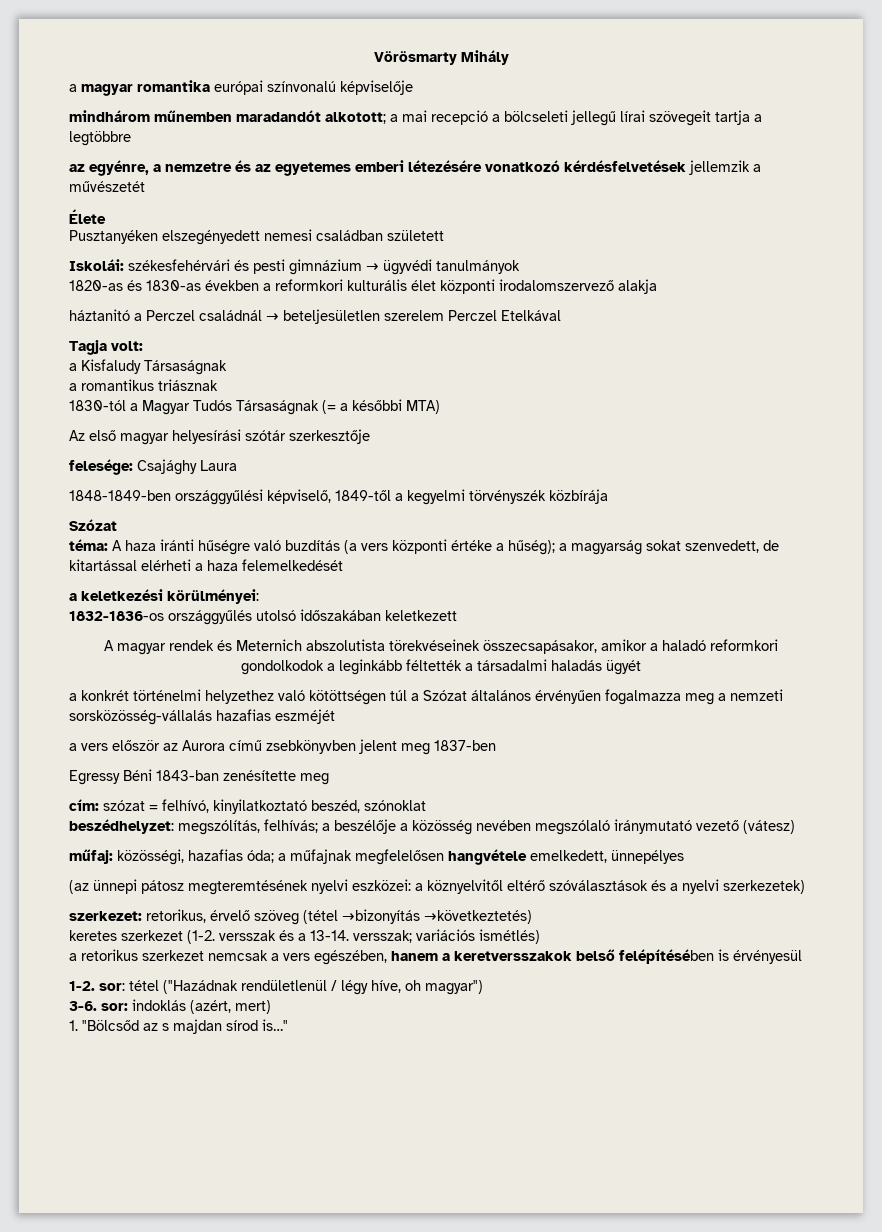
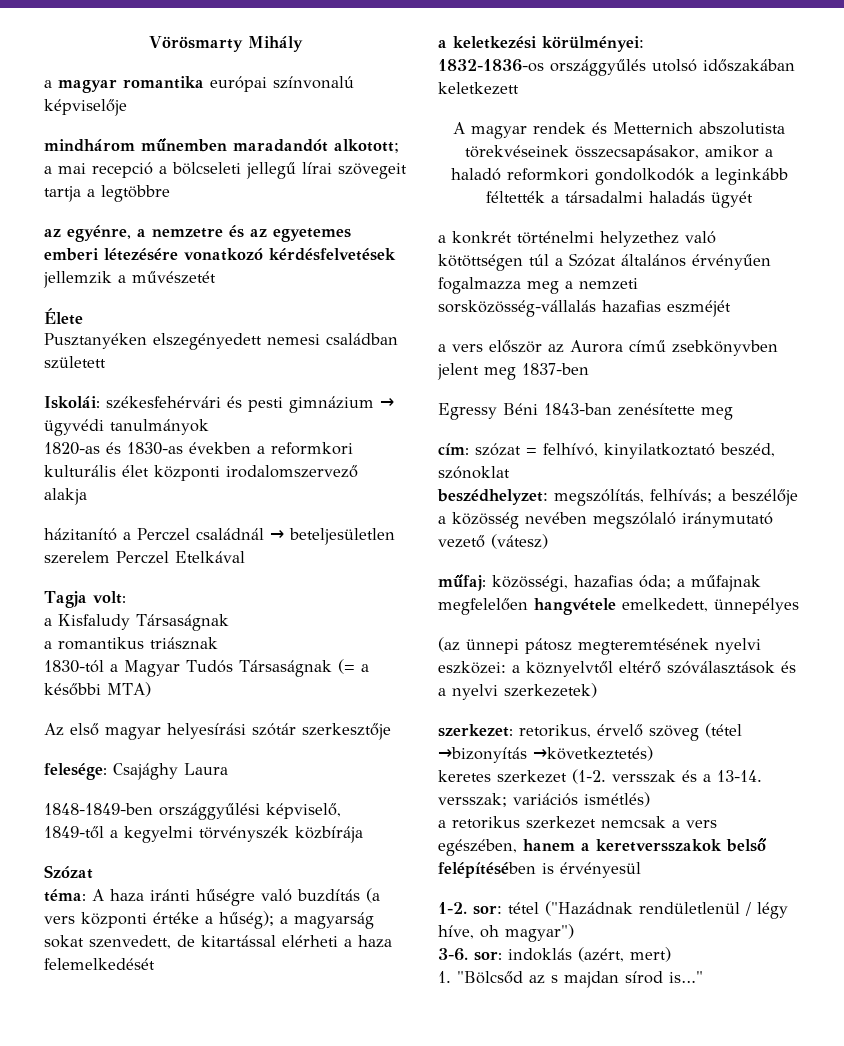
- háztanitó a Perczel családnál → beteljesületlen szerelem Perczel Etelkával
+ házitanító a Perczel családnál → beteljesületlen szerelem Perczel Etelkával
- A magyar rendek és Meternich abszolutista törekvéseinek összecsapásakor, amikor a haladó reformkori gondolkodok a leginkább féltették a társadalmi haladás ügyét
+ A magyar rendek és Metternich abszolutista törekvéseinek összecsapásakor, amikor a haladó reformkori gondolkodók a leginkább féltették a társadalmi haladás ügyét
- műfaj: közösségi, hazafias óda; a műfajnak megfelelősen hangvétele emelkedett, ünnepélyes
+ műfaj: közösségi, hazafias óda; a műfajnak megfelelően hangvétele emelkedett, ünnepélyes
- (az ünnepi pátosz megteremtésének nyelvi eszközei: a köznyelvitől eltérő szóválasztások és a nyelvi szerkezetek)
+ (az ünnepi pátosz megteremtésének nyelvi eszközei: a köznyelvtől eltérő szóválasztások és a nyelvi szerkezetek)

